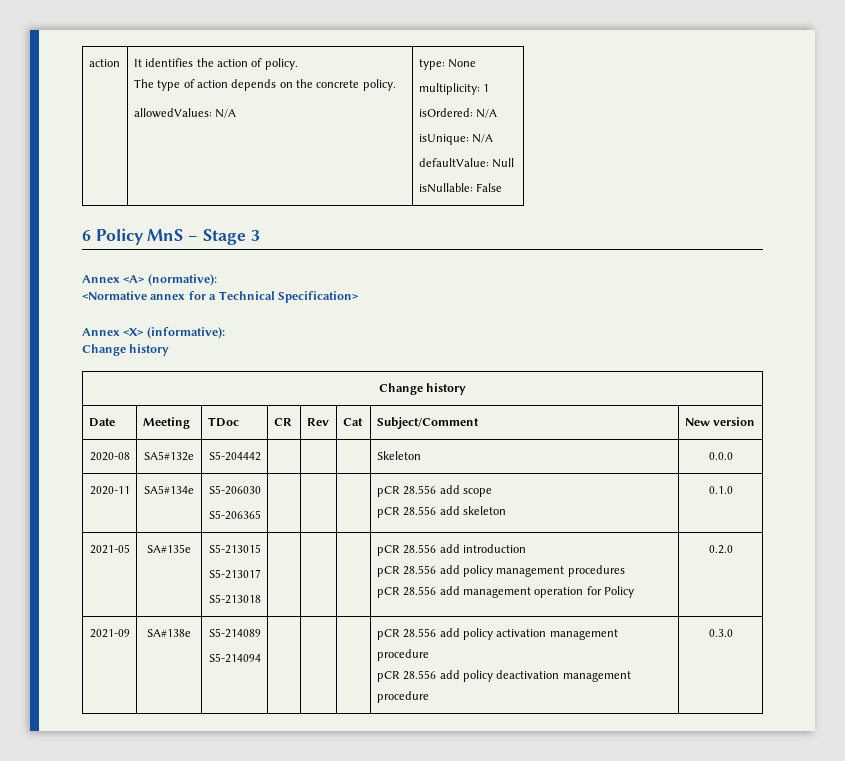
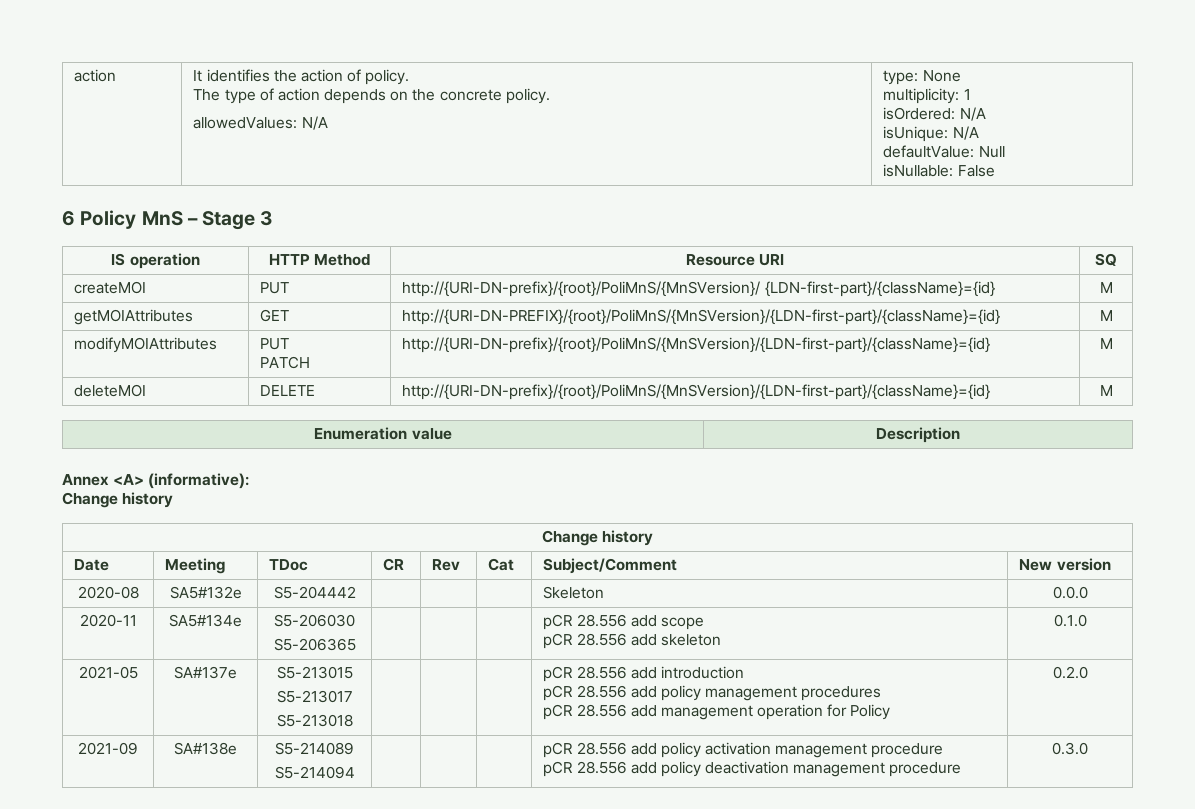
- Annex <A> (normative):
- <Normative annex for a Technical Specification>
- Annex <X> (informative):
+ IS operation | HTTP Method | Resource URI | SQ
+ createMOI | PUT | http://{URI-DN-prefix}/{root}/PoliMnS/{MnSVersion}/ {LDN-first-part}/{className}={id} | M
+ getMOIAttributes | GET | http://{URI-DN-PREFIX}/{root}/PoliMnS/{MnSVersion}/{LDN-first-part}/{className}={id} | M
+ modifyMOIAttributes | PUT
+ PATCH | http://{URI-DN-prefix}/{root}/PoliMnS/{MnSVersion}/{LDN-first-part}/{className}={id} | M
+ deleteMOI | DELETE | http://{URI-DN-prefix}/{root}/PoliMnS/{MnSVersion}/{LDN-first-part}/{className}={id} | M
+ Enumeration value | Description
+ Annex <A> (informative):
- 2021-05 | SA#135e | S5-213015
+ 2021-05 | SA#137e | S5-213015

